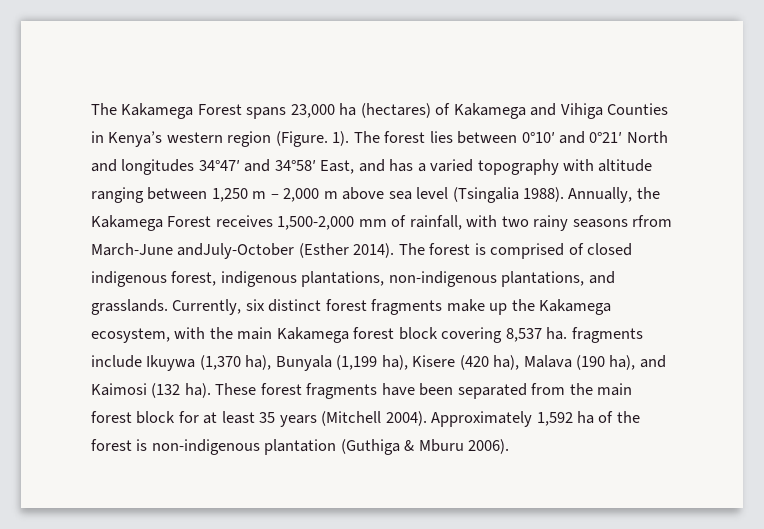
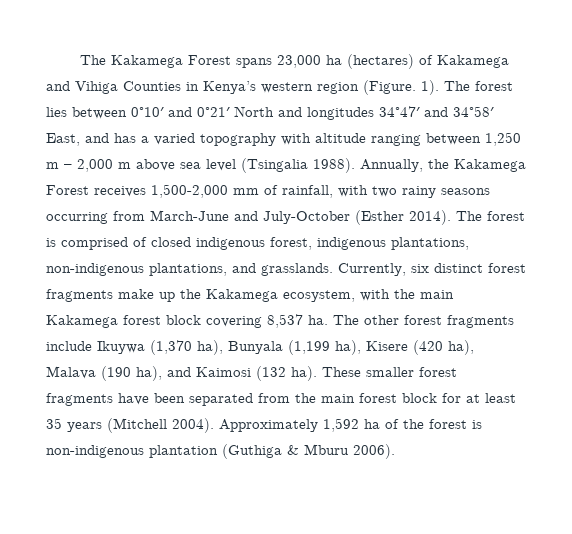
- Annually, the Kakamega Forest receives 1,500-2,000 mm of rainfall, with two rainy seasons rfrom March-June andJuly-October (Esther 2014).
+ Annually, the Kakamega Forest receives 1,500-2,000 mm of rainfall, with two rainy seasons occurring from March-June and July-October (Esther 2014).
- Currently, six distinct forest fragments make up the Kakamega ecosystem, with the main Kakamega forest block covering 8,537 ha. fragments include Ikuywa (1,370 ha), Bunyala (1,199 ha), Kisere (420 ha), Malava (190 ha), and Kaimosi (132 ha).
+ Currently, six distinct forest fragments make up the Kakamega ecosystem, with the main Kakamega forest block covering 8,537 ha. The other forest fragments include Ikuywa (1,370 ha), Bunyala (1,199 ha), Kisere (420 ha), Malava (190 ha), and Kaimosi (132 ha).
- These forest fragments have been separated from the main forest block for at least 35 years (Mitchell 2004).
+ These smaller forest fragments have been separated from the main forest block for at least 35 years (Mitchell 2004).

